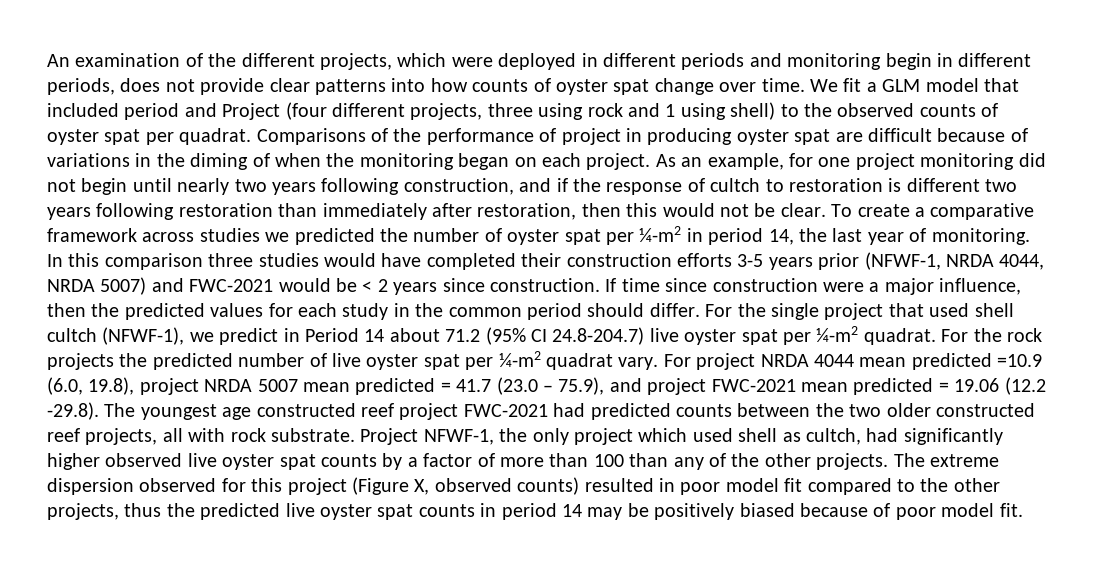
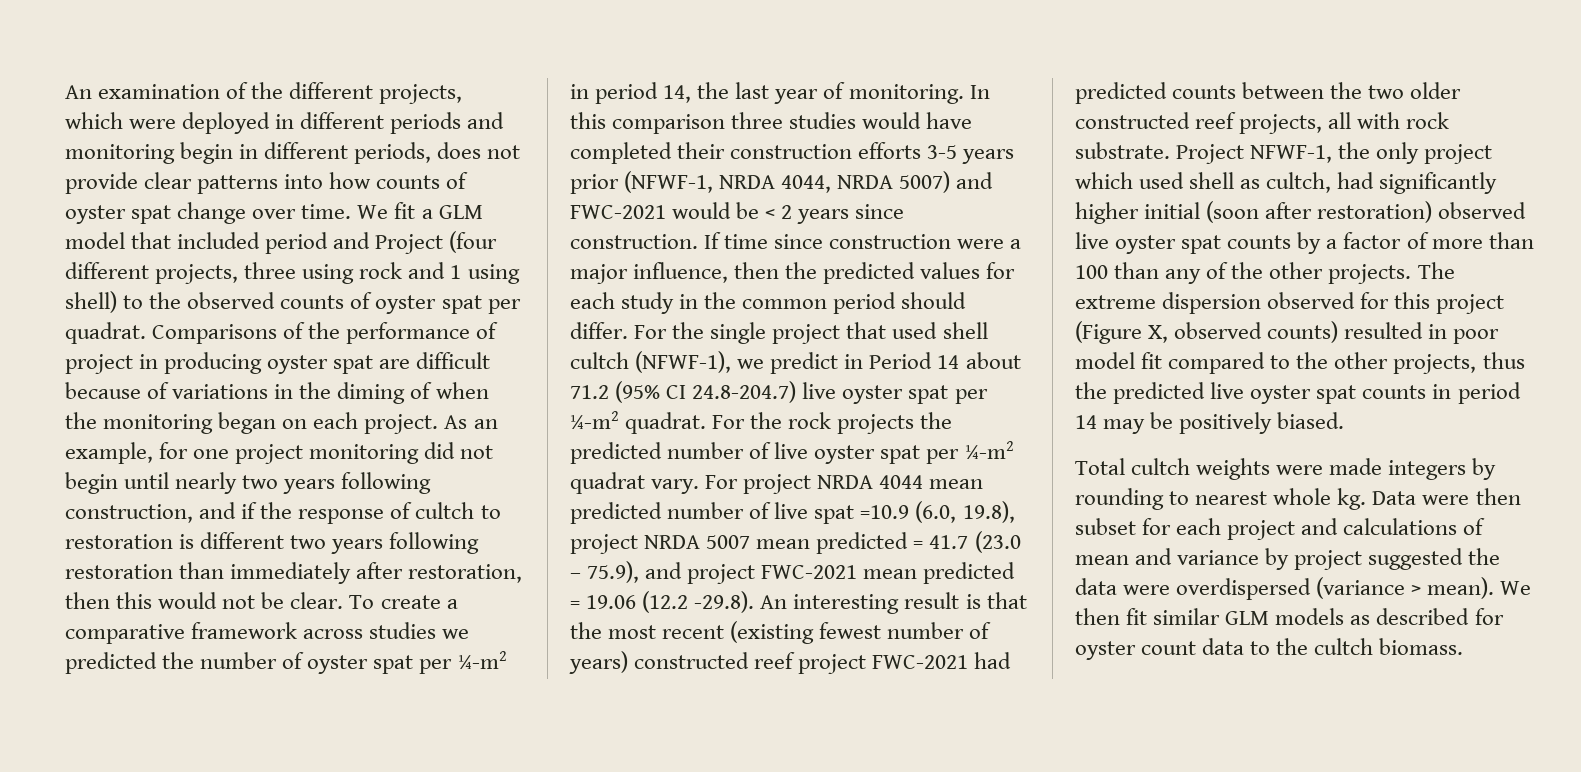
- For project NRDA 4044 mean predicted =10.9 (6.0, 19.8), project NRDA 5007 mean predicted = 41.7 (23.0 – 75.9), and project FWC-2021 mean predicted = 19.06 (12.2 -29.8). The youngest age constructed reef project FWC-2021 had predicted counts between the two older constructed reef projects, all with rock substrate.
+ For project NRDA 4044 mean predicted number of live spat =10.9 (6.0, 19.8), project NRDA 5007 mean predicted = 41.7 (23.0 – 75.9), and project FWC-2021 mean predicted = 19.06 (12.2 -29.8). An interesting result is that the most recent (existing fewest number of years) constructed reef project FWC-2021 had predicted counts between the two older constructed reef projects, all with rock substrate.
- Project NFWF-1, the only project which used shell as cultch, had significantly higher observed live oyster spat counts by a factor of more than 100 than any of the other projects.
+ Project NFWF-1, the only project which used shell as cultch, had significantly higher initial (soon after restoration) observed live oyster spat counts by a factor of more than 100 than any of the other projects.
- The extreme dispersion observed for this project (Figure X, observed counts) resulted in poor model fit compared to the other projects, thus the predicted live oyster spat counts in period 14 may be positively biased because of poor model fit.
+ The extreme dispersion observed for this project (Figure X, observed counts) resulted in poor model fit compared to the other projects, thus the predicted live oyster spat counts in period 14 may be positively biased.
+ Total cultch weights were made integers by rounding to nearest whole kg. Data were then subset for each project and calculations of mean and variance by project suggested the data were overdispersed (variance > mean). We then fit similar GLM models as described for oyster count data to the cultch biomass.

